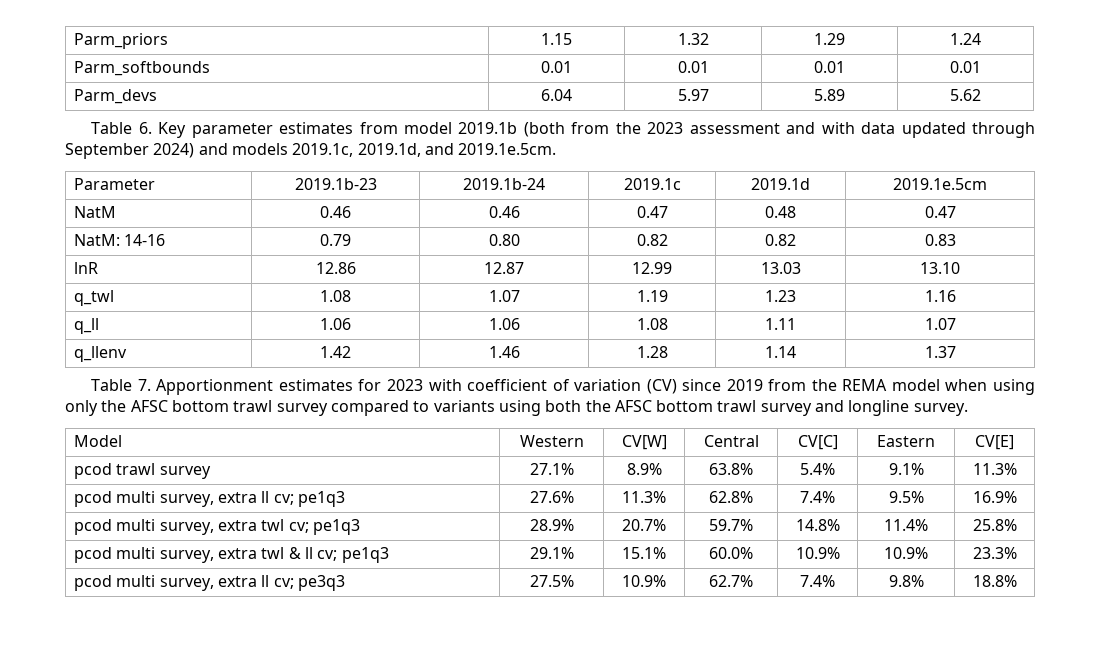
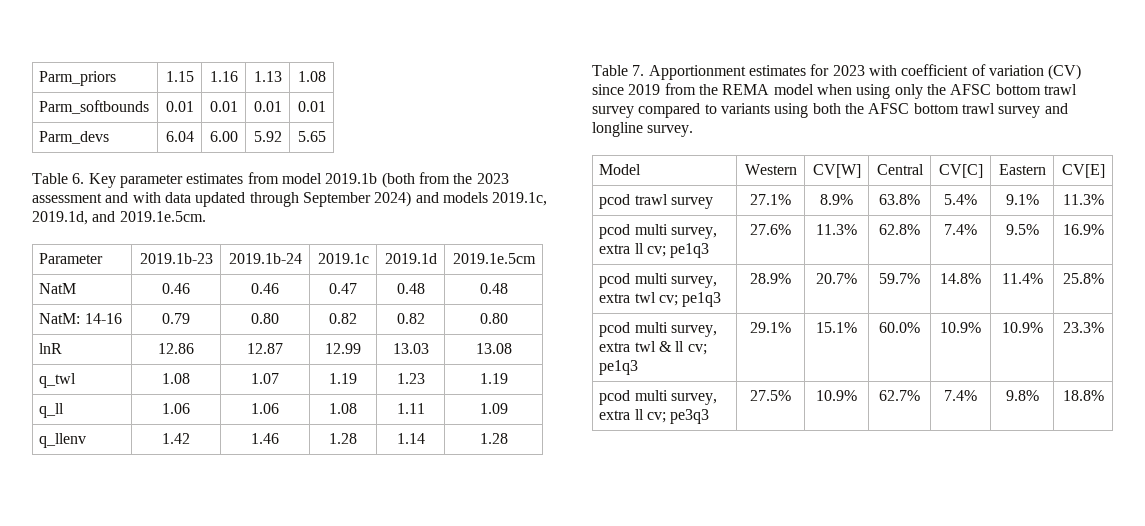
- Parm_priors | 1.15 | 1.32 | 1.29 | 1.24
+ Parm_priors | 1.15 | 1.16 | 1.13 | 1.08
- Parm_devs | 6.04 | 5.97 | 5.89 | 5.62
+ Parm_devs | 6.04 | 6.00 | 5.92 | 5.65
- NatM | 0.46 | 0.46 | 0.47 | 0.48 | 0.47
+ NatM | 0.46 | 0.46 | 0.47 | 0.48 | 0.48
- NatM: 14-16 | 0.79 | 0.80 | 0.82 | 0.82 | 0.83
+ NatM: 14-16 | 0.79 | 0.80 | 0.82 | 0.82 | 0.80
- lnR | 12.86 | 12.87 | 12.99 | 13.03 | 13.10
+ lnR | 12.86 | 12.87 | 12.99 | 13.03 | 13.08
- q_twl | 1.08 | 1.07 | 1.19 | 1.23 | 1.16
+ q_twl | 1.08 | 1.07 | 1.19 | 1.23 | 1.19
- q_ll | 1.06 | 1.06 | 1.08 | 1.11 | 1.07
+ q_ll | 1.06 | 1.06 | 1.08 | 1.11 | 1.09
- q_llenv | 1.42 | 1.46 | 1.28 | 1.14 | 1.37
+ q_llenv | 1.42 | 1.46 | 1.28 | 1.14 | 1.28

